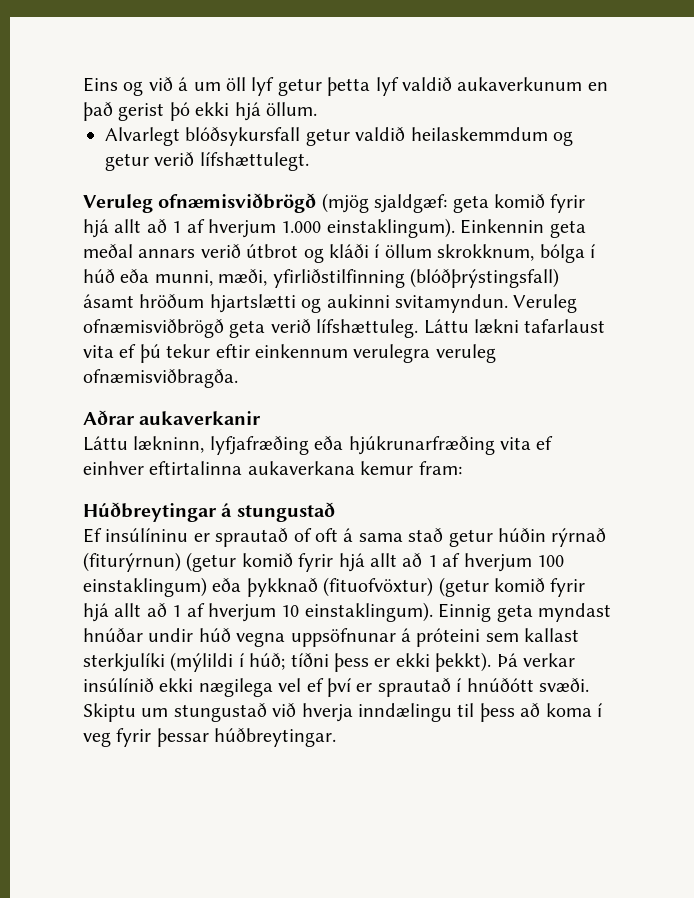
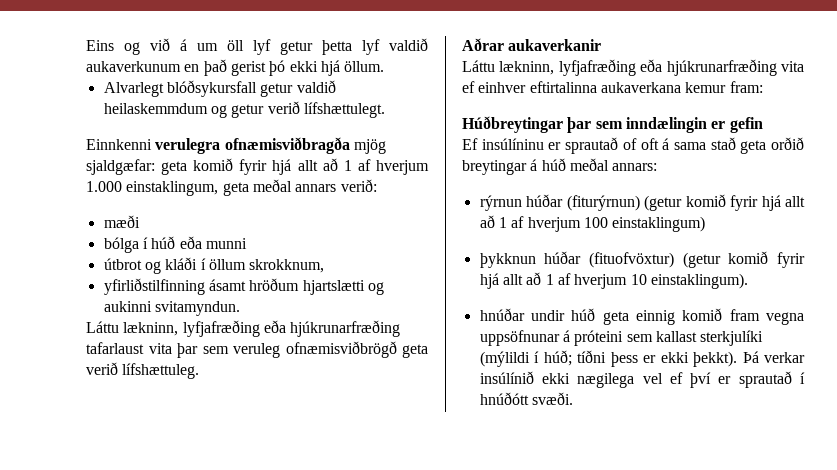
- Veruleg ofnæmisviðbrögð (mjög sjaldgæf: geta komið fyrir hjá allt að 1 af hverjum 1.000 einstaklingum). Einkennin geta meðal annars verið útbrot og kláði í öllum skrokknum, bólga í húð eða munni, mæði, yfirliðstilfinning (blóðþrýstingsfall) ásamt hröðum hjartslætti og aukinni svitamyndun. Veruleg ofnæmisviðbrögð geta verið lífshættuleg. Láttu lækni tafarlaust vita ef þú tekur eftir einkennum verulegra veruleg ofnæmisviðbragða.
+ Einnkenni verulegra ofnæmisviðbragða mjög sjaldgæfar: geta komið fyrir hjá allt að 1 af hverjum 1.000 einstaklingum, geta meðal annars verið:
+ mæði
+ bólga í húð eða munni
+ útbrot og kláði í öllum skrokknum,
+ yfirliðstilfinning ásamt hröðum hjartslætti og aukinni svitamyndun.
+ Láttu lækninn, lyfjafræðing eða hjúkrunarfræðing tafarlaust vita þar sem veruleg ofnæmisviðbrögð geta verið lífshættuleg.
- Húðbreytingar á stungustað
+ Húðbreytingar þar sem inndælingin er gefin
- Ef insúlíninu er sprautað of oft á sama stað getur húðin rýrnað (fiturýrnun) (getur komið fyrir hjá allt að 1 af hverjum 100 einstaklingum) eða þykknað (fituofvöxtur) (getur komið fyrir hjá allt að 1 af hverjum 10 einstaklingum). Einnig geta myndast hnúðar undir húð vegna uppsöfnunar á próteini sem kallast sterkjulíki (mýlildi í húð; tíðni þess er ekki þekkt).
+ Ef insúlíninu er sprautað of oft á sama stað geta orðið breytingar á húð meðal annars:
+ rýrnun húðar (fiturýrnun) (getur komið fyrir hjá allt að 1 af hverjum 100 einstaklingum)
+ þykknun húðar (fituofvöxtur) (getur komið fyrir hjá allt að 1 af hverjum 10 einstaklingum).
+ hnúðar undir húð geta einnig komið fram vegna uppsöfnunar á próteini sem kallast sterkjulíki (mýlildi í húð; tíðni þess er ekki þekkt).
- Skiptu um stungustað við hverja inndælingu til þess að koma í veg fyrir þessar húðbreytingar.

